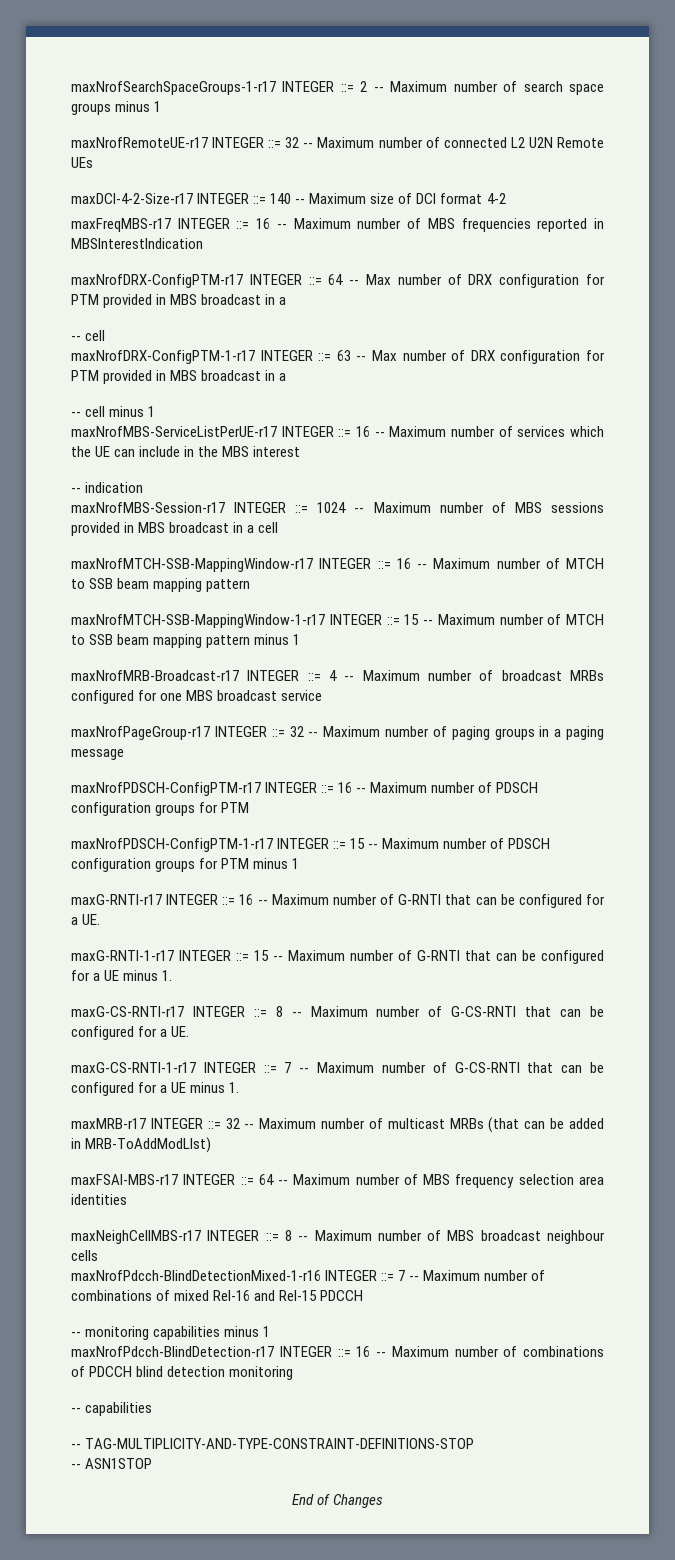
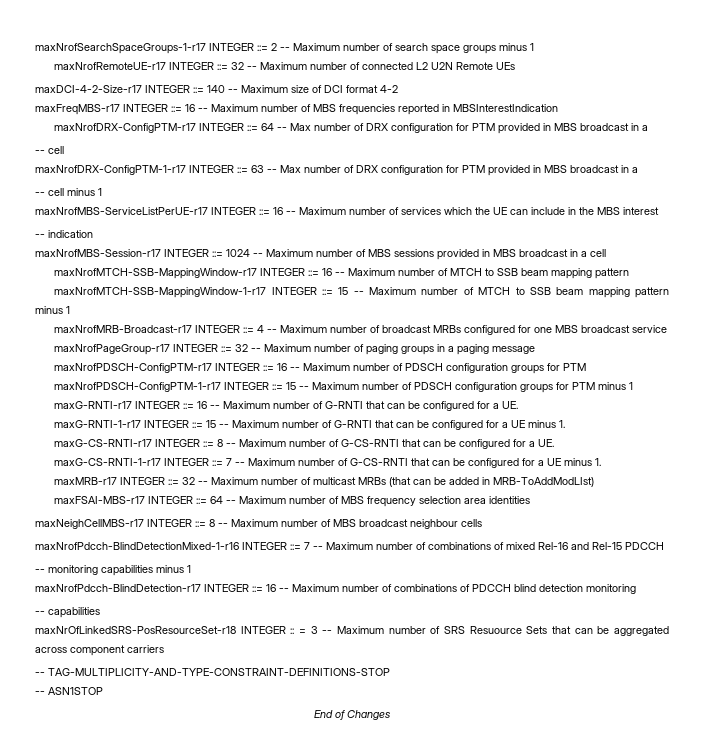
+ maxNrOfLinkedSRS-PosResourceSet-r18 INTEGER :: = 3 -- Maximum number of SRS Resuource Sets that can be aggregated across component carriers

